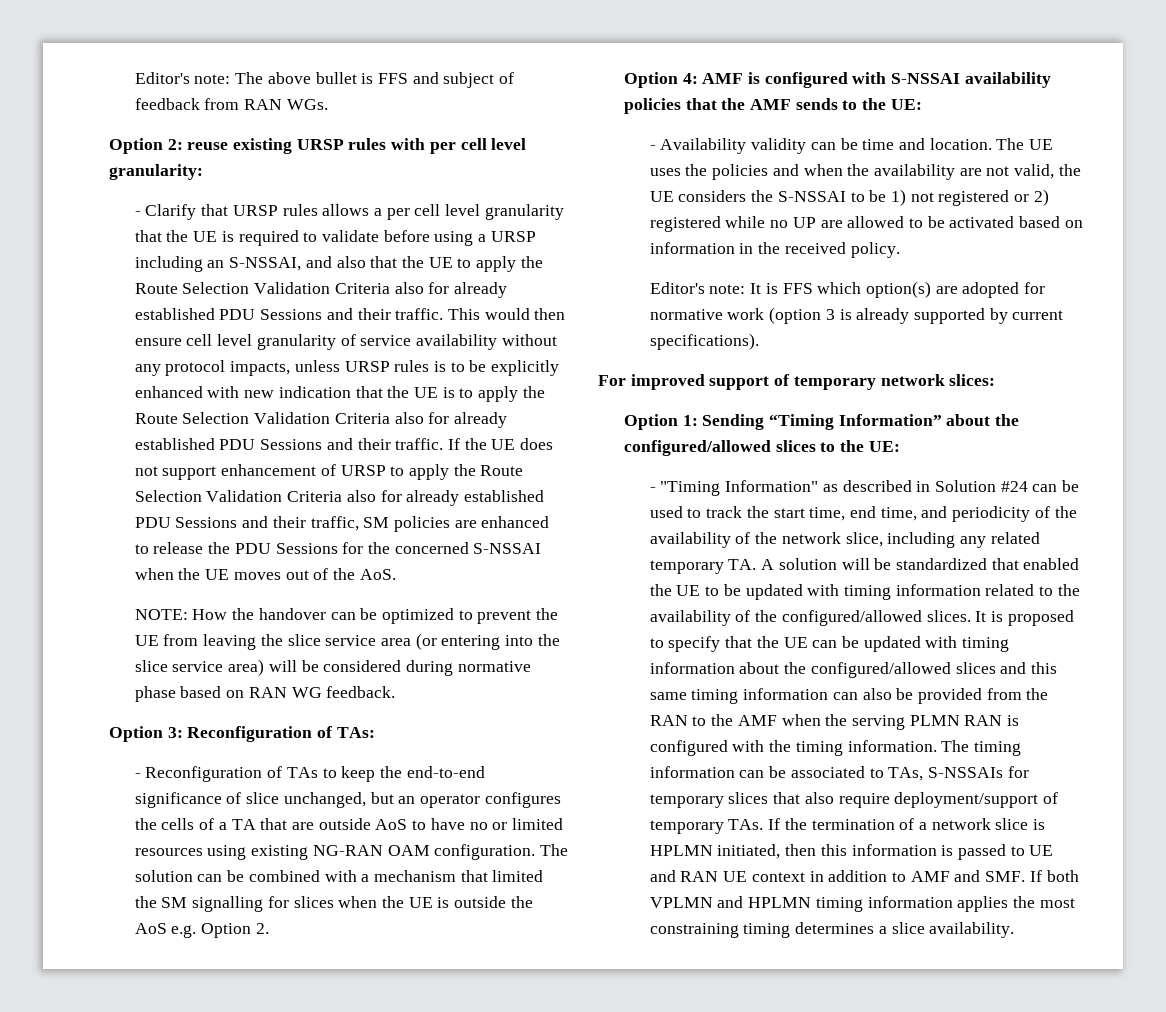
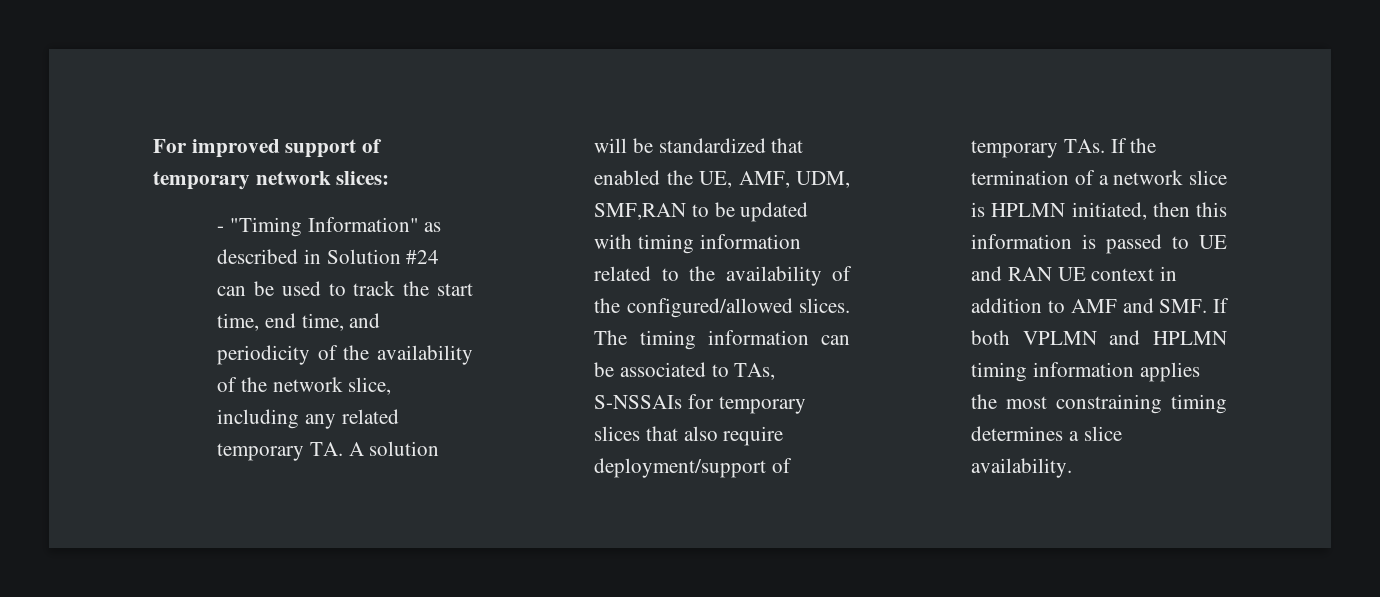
- Editor's note: The above bullet is FFS and subject of feedback from RAN WGs.
- Option 2: reuse existing URSP rules with per cell level granularity:
- - Clarify that URSP rules allows a per cell level granularity that the UE is required to validate before using a URSP including an S-NSSAI, and also that the UE to apply the Route Selection Validation Criteria also for already established PDU Sessions and their traffic. This would then ensure cell level granularity of service availability without any protocol impacts, unless URSP rules is to be explicitly enhanced with new indication that the UE is to apply the Route Selection Validation Criteria also for already established PDU Sessions and their traffic. If the UE does not support enhancement of URSP to apply the Route Selection Validation Criteria also for already established PDU Sessions and their traffic, SM policies are enhanced to release the PDU Sessions for the concerned S-NSSAI when the UE moves out of the AoS.
- NOTE: How the handover can be optimized to prevent the UE from leaving the slice service area (or entering into the slice service area) will be considered during normative phase based on RAN WG feedback.
- Option 3: Reconfiguration of TAs:
- - Reconfiguration of TAs to keep the end-to-end significance of slice unchanged, but an operator configures the cells of a TA that are outside AoS to have no or limited resources using existing NG-RAN OAM configuration. The solution can be combined with a mechanism that limited the SM signalling for slices when the UE is outside the AoS e.g. Option 2.
- Option 4: AMF is configured with S-NSSAI availability policies that the AMF sends to the UE:
- - Availability validity can be time and location. The UE uses the policies and when the availability are not valid, the UE considers the S-NSSAI to be 1) not registered or 2) registered while no UP are allowed to be activated based on information in the received policy.
- Editor's note: It is FFS which option(s) are adopted for normative work (option 3 is already supported by current specifications).
- Option 1: Sending “Timing Information” about the configured/allowed slices to the UE:
- - "Timing Information" as described in Solution #24 can be used to track the start time, end time, and periodicity of the availability of the network slice, including any related temporary TA. A solution will be standardized that enabled the UE to be updated with timing information related to the availability of the configured/allowed slices.
+ - "Timing Information" as described in Solution #24 can be used to track the start time, end time, and periodicity of the availability of the network slice, including any related temporary TA. A solution will be standardized that enabled the UE, AMF, UDM, SMF,RAN to be updated with timing information related to the availability of the configured/allowed slices.
- It is proposed to specify that the UE can be updated with timing information about the configured/allowed slices and this same timing information can also be provided from the RAN to the AMF when the serving PLMN RAN is configured with the timing information.

